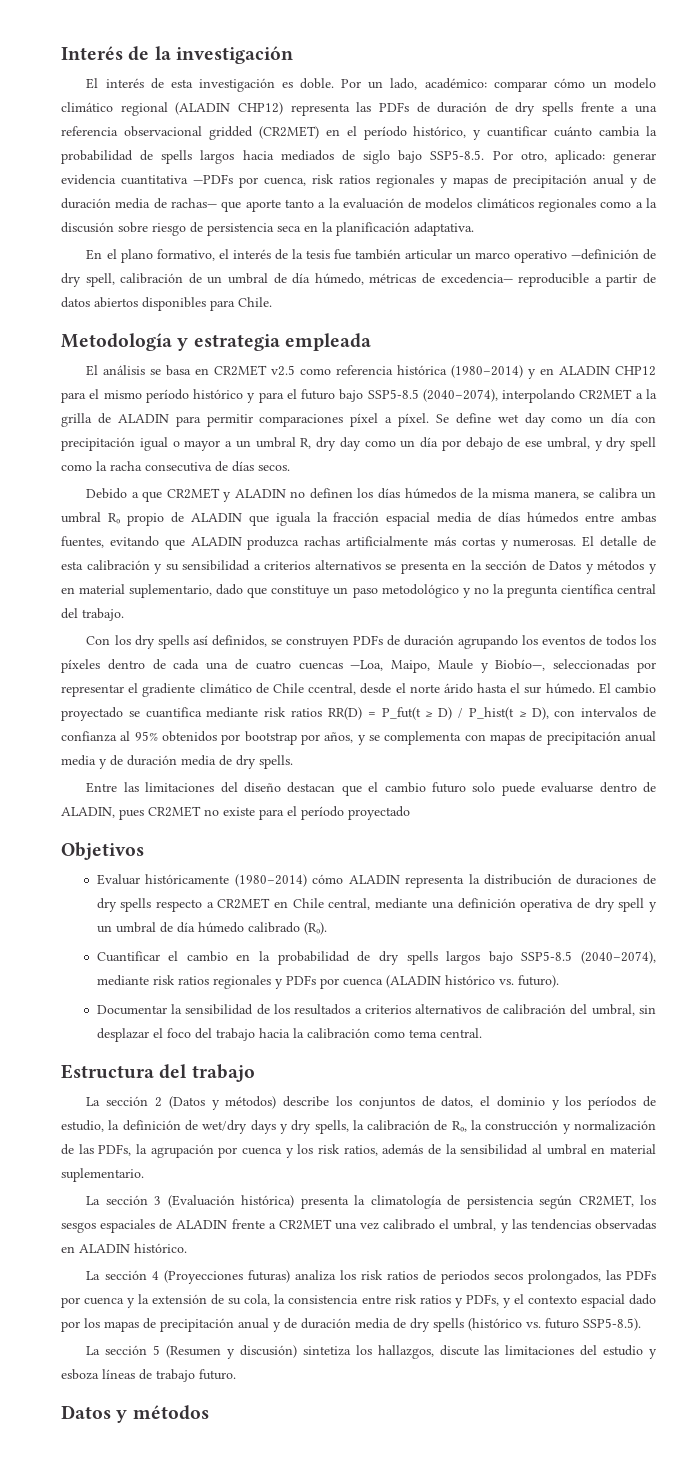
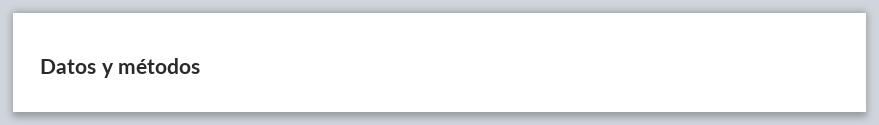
- Interés de la investigación
- El interés de esta investigación es doble. Por un lado, académico: comparar cómo un modelo climático regional (ALADIN CHP12) representa las PDFs de duración de dry spells frente a una referencia observacional gridded (CR2MET) en el período histórico, y cuantificar cuánto cambia la probabilidad de spells largos hacia mediados de siglo bajo SSP5-8.5. Por otro, aplicado: generar evidencia cuantitativa —PDFs por cuenca, risk ratios regionales y mapas de precipitación anual y de duración media de rachas— que aporte tanto a la evaluación de modelos climáticos regionales como a la discusión sobre riesgo de persistencia seca en la planificación adaptativa.
- En el plano formativo, el interés de la tesis fue también articular un marco operativo —definición de dry spell, calibración de un umbral de día húmedo, métricas de excedencia— reproducible a partir de datos abiertos disponibles para Chile.
- Metodología y estrategia empleada
- El análisis se basa en CR2MET v2.5 como referencia histórica (1980–2014) y en ALADIN CHP12 para el mismo período histórico y para el futuro bajo SSP5-8.5 (2040–2074), interpolando CR2MET a la grilla de ALADIN para permitir comparaciones píxel a píxel. Se define wet day como un día con precipitación igual o mayor a un umbral R, dry day como un día por debajo de ese umbral, y dry spell como la racha consecutiva de días secos.
- Debido a que CR2MET y ALADIN no definen los días húmedos de la misma manera, se calibra un umbral R₀ propio de ALADIN que iguala la fracción espacial media de días húmedos entre ambas fuentes, evitando que ALADIN produzca rachas artificialmente más cortas y numerosas. El detalle de esta calibración y su sensibilidad a criterios alternativos se presenta en la sección de Datos y métodos y en material suplementario, dado que constituye un paso metodológico y no la pregunta científica central del trabajo.
- Con los dry spells así definidos, se construyen PDFs de duración agrupando los eventos de todos los píxeles dentro de cada una de cuatro cuencas —Loa, Maipo, Maule y Biobío—, seleccionadas por representar el gradiente climático de Chile ccentral, desde el norte árido hasta el sur húmedo. El cambio proyectado se cuantifica mediante risk ratios RR(D) = P_fut(t ≥ D) / P_hist(t ≥ D), con intervalos de confianza al 95% obtenidos por bootstrap por años, y se complementa con mapas de precipitación anual media y de duración media de dry spells.
- Entre las limitaciones del diseño destacan que el cambio futuro solo puede evaluarse dentro de ALADIN, pues CR2MET no existe para el período proyectado
- Objetivos
- Evaluar históricamente (1980–2014) cómo ALADIN representa la distribución de duraciones de dry spells respecto a CR2MET en Chile central, mediante una definición operativa de dry spell y un umbral de día húmedo calibrado (R₀).
- Cuantificar el cambio en la probabilidad de dry spells largos bajo SSP5-8.5 (2040–2074), mediante risk ratios regionales y PDFs por cuenca (ALADIN histórico vs. futuro).
- Documentar la sensibilidad de los resultados a criterios alternativos de calibración del umbral, sin desplazar el foco del trabajo hacia la calibración como tema central.
- Estructura del trabajo
- La sección 2 (Datos y métodos) describe los conjuntos de datos, el dominio y los períodos de estudio, la definición de wet/dry days y dry spells, la calibración de R₀, la construcción y normalización de las PDFs, la agrupación por cuenca y los risk ratios, además de la sensibilidad al umbral en material suplementario.
- La sección 3 (Evaluación histórica) presenta la climatología de persistencia según CR2MET, los sesgos espaciales de ALADIN frente a CR2MET una vez calibrado el umbral, y las tendencias observadas en ALADIN histórico.
- La sección 4 (Proyecciones futuras) analiza los risk ratios de periodos secos prolongados, las PDFs por cuenca y la extensión de su cola, la consistencia entre risk ratios y PDFs, y el contexto espacial dado por los mapas de precipitación anual y de duración media de dry spells (histórico vs. futuro SSP5-8.5).
- La sección 5 (Resumen y discusión) sintetiza los hallazgos, discute las limitaciones del estudio y esboza líneas de trabajo futuro.

